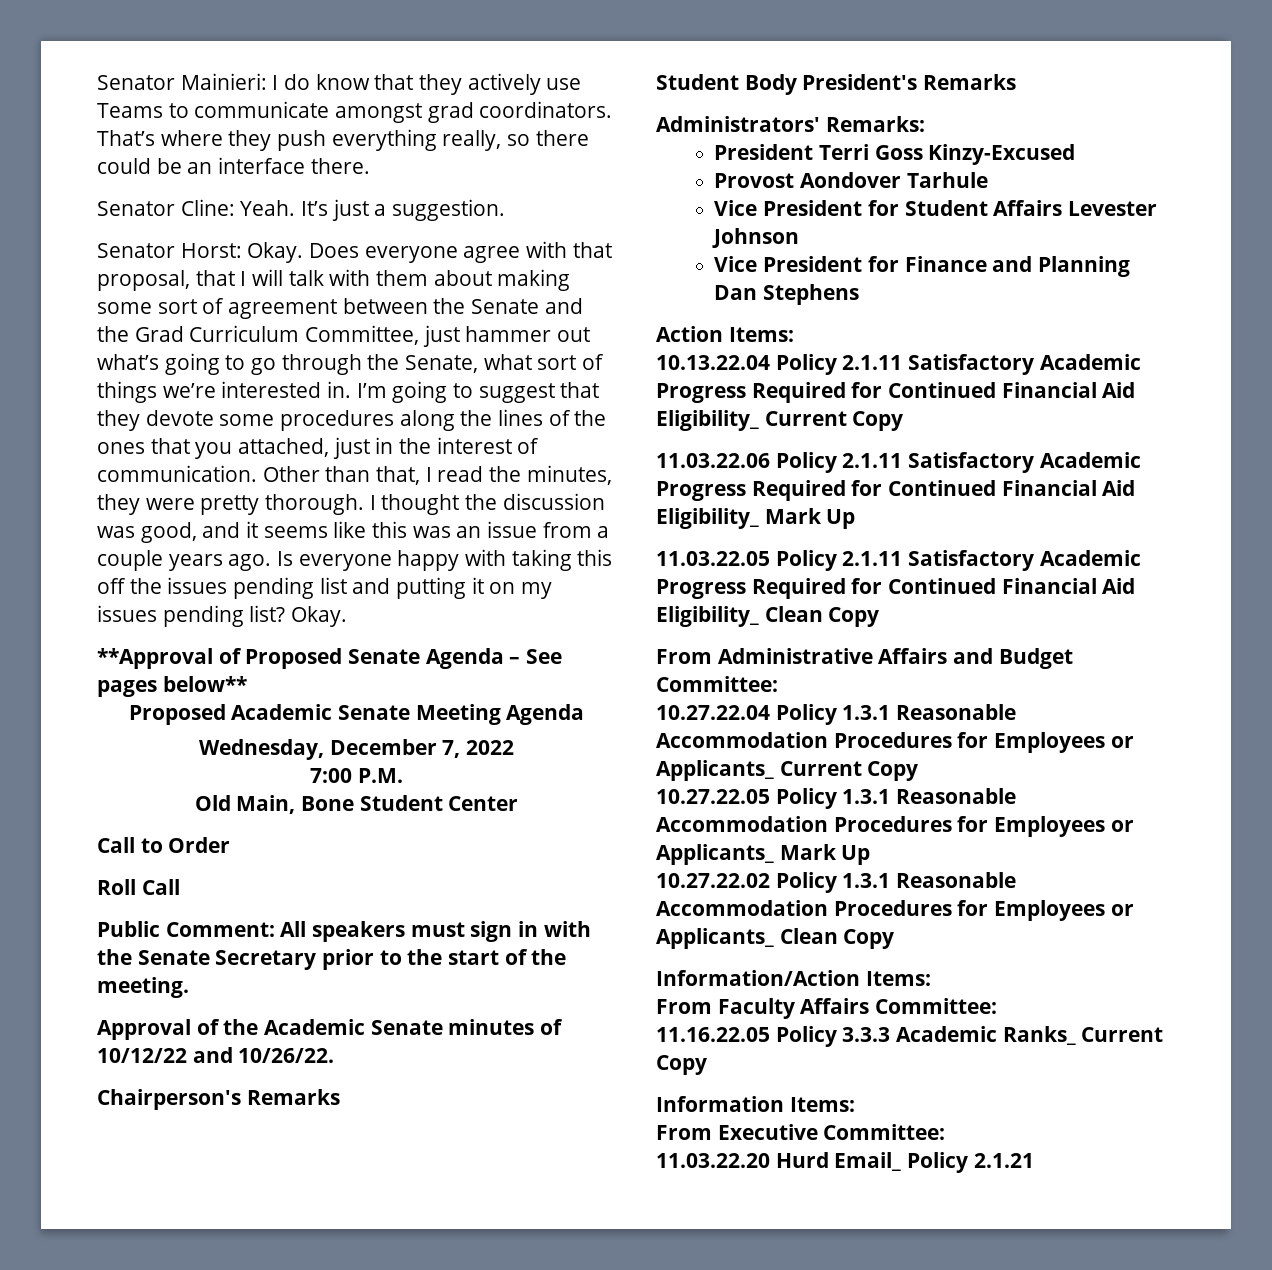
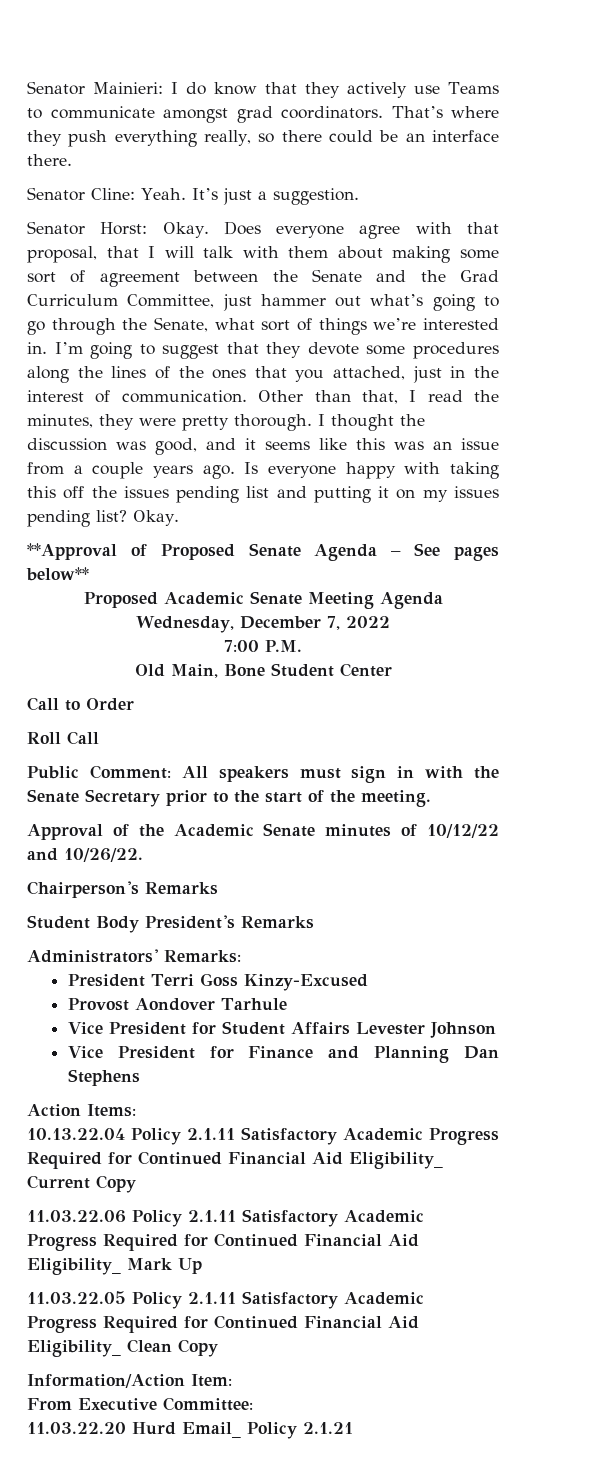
- From Administrative Affairs and Budget Committee:
- 10.27.22.04 Policy 1.3.1 Reasonable Accommodation Procedures for Employees or Applicants_ Current Copy
- 10.27.22.05 Policy 1.3.1 Reasonable Accommodation Procedures for Employees or Applicants_ Mark Up
- 10.27.22.02 Policy 1.3.1 Reasonable Accommodation Procedures for Employees or Applicants_ Clean Copy
- Information/Action Items:
- From Faculty Affairs Committee:
- 11.16.22.05 Policy 3.3.3 Academic Ranks_ Current Copy
- Information Items:
+ Information/Action Item:

